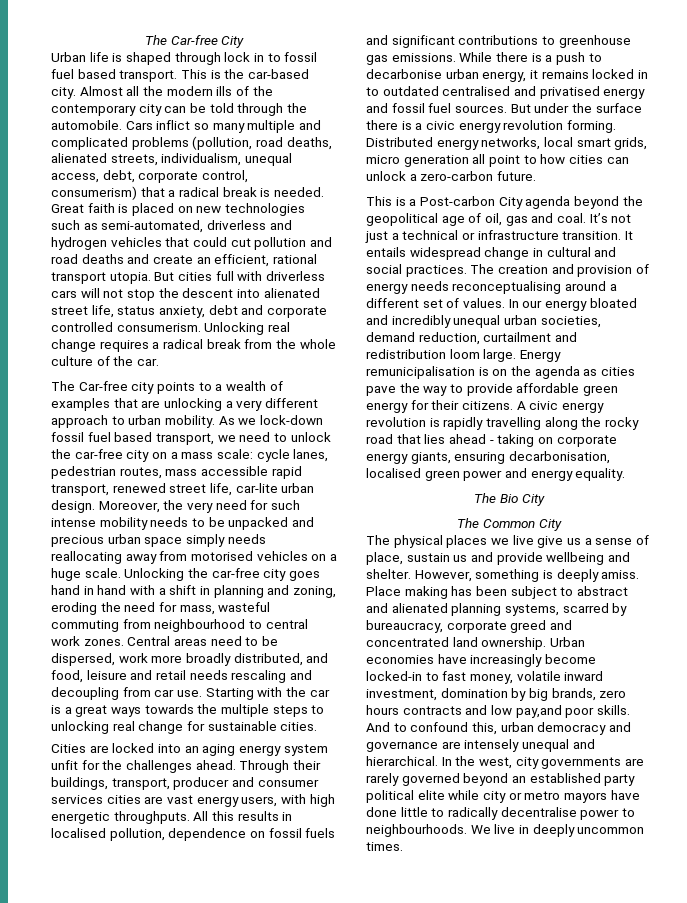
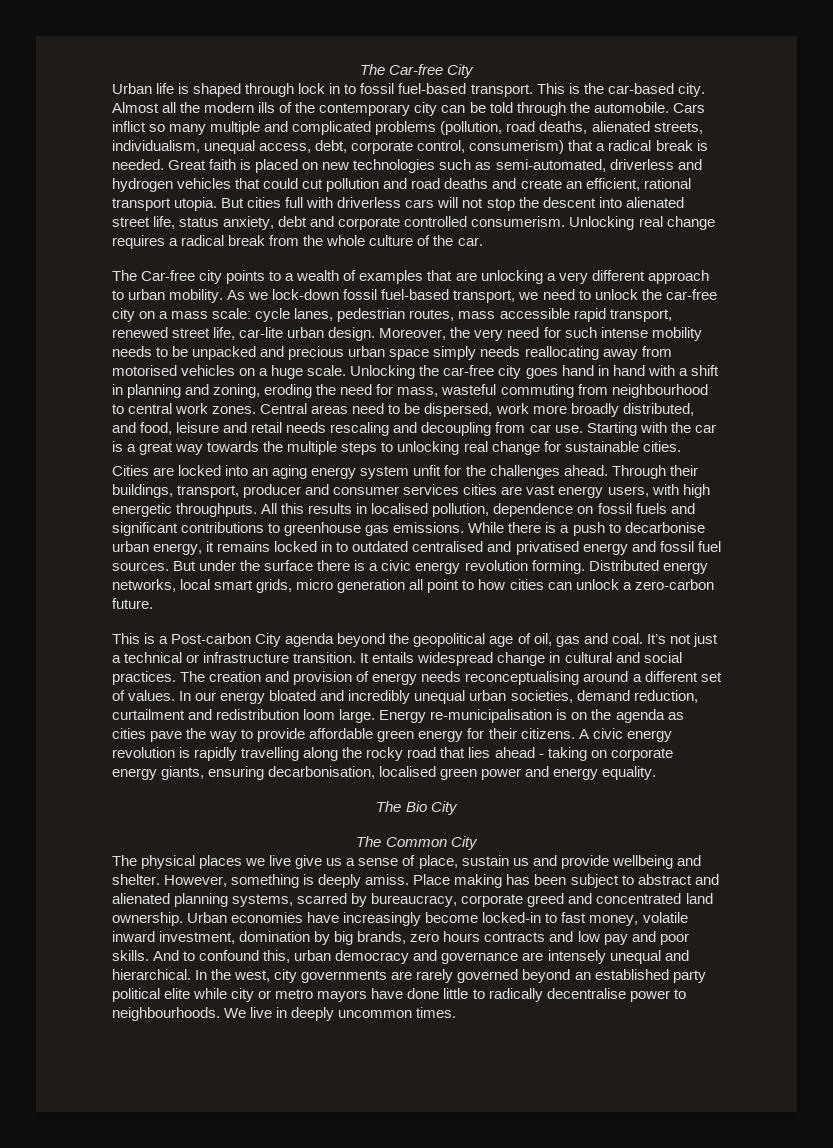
- Urban life is shaped through lock in to fossil fuel based transport.
+ Urban life is shaped through lock in to fossil fuel-based transport.
- As we lock-down fossil fuel based transport, we need to unlock the car-free city on a mass scale: cycle lanes, pedestrian routes, mass accessible rapid transport, renewed street life, car-lite urban design.
+ As we lock-down fossil fuel-based transport, we need to unlock the car-free city on a mass scale: cycle lanes, pedestrian routes, mass accessible rapid transport, renewed street life, car-lite urban design.
- Starting with the car is a great ways towards the multiple steps to unlocking real change for sustainable cities.
+ Starting with the car is a great way towards the multiple steps to unlocking real change for sustainable cities.
- Energy remunicipalisation is on the agenda as cities pave the way to provide affordable green energy for their citizens.
+ Energy re-municipalisation is on the agenda as cities pave the way to provide affordable green energy for their citizens.
- Urban economies have increasingly become locked-in to fast money, volatile inward investment, domination by big brands, zero hours contracts and low pay,and poor skills.
+ Urban economies have increasingly become locked-in to fast money, volatile inward investment, domination by big brands, zero hours contracts and low pay and poor skills.

